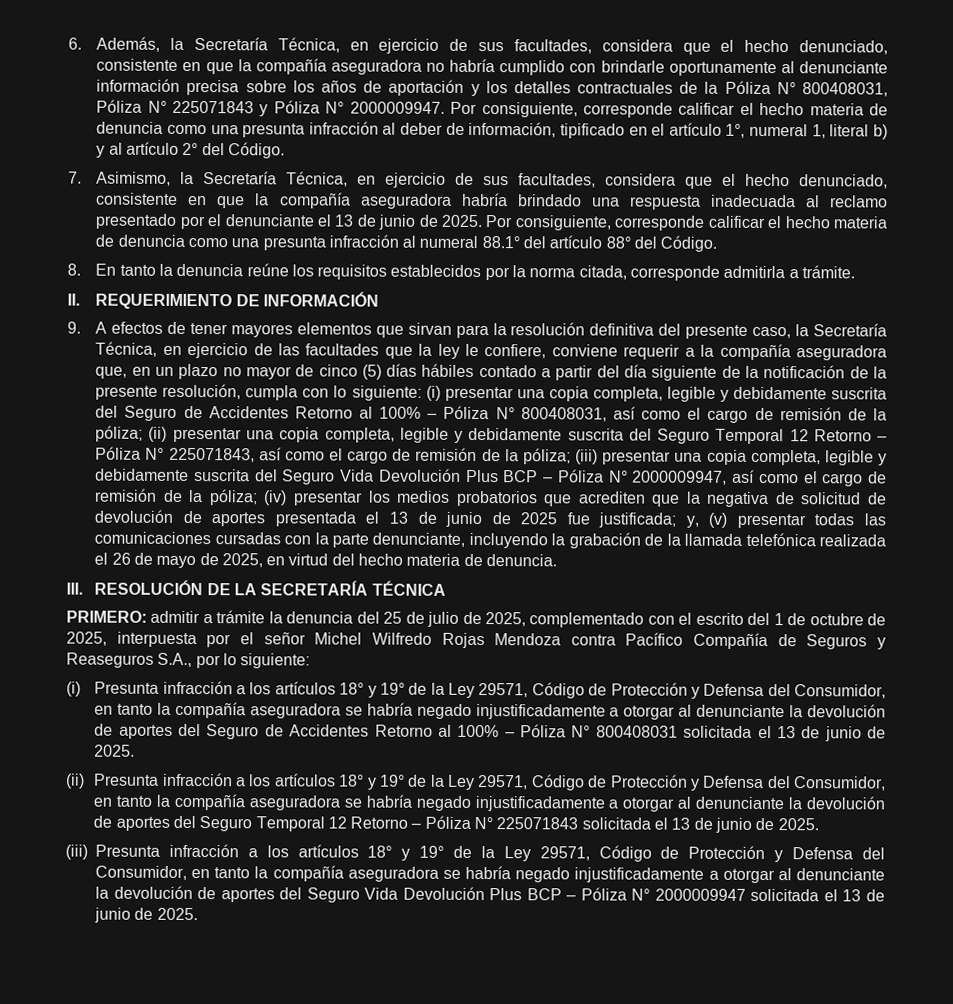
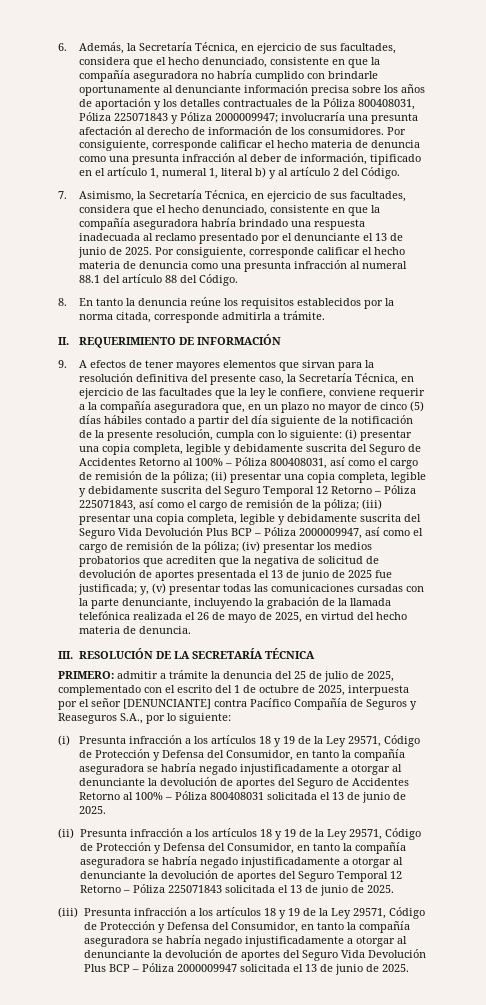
- 6. Además, la Secretaría Técnica, en ejercicio de sus facultades, considera que el hecho denunciado, consistente en que la compañía aseguradora no habría cumplido con brindarle oportunamente al denunciante información precisa sobre los años de aportación y los detalles contractuales de la Póliza N° 800408031, Póliza N° 225071843 y Póliza N° 2000009947.
+ 6. Además, la Secretaría Técnica, en ejercicio de sus facultades, considera que el hecho denunciado, consistente en que la compañía aseguradora no habría cumplido con brindarle oportunamente al denunciante información precisa sobre los años de aportación y los detalles contractuales de la Póliza 800408031, Póliza 225071843 y Póliza 2000009947; involucraría una presunta afectación al derecho de información de los consumidores.
- Por consiguiente, corresponde calificar el hecho materia de denuncia como una presunta infracción al deber de información, tipificado en el artículo 1°, numeral 1, literal b) y al artículo 2° del Código.
+ Por consiguiente, corresponde calificar el hecho materia de denuncia como una presunta infracción al deber de información, tipificado en el artículo 1, numeral 1, literal b) y al artículo 2 del Código.
- Por consiguiente, corresponde calificar el hecho materia de denuncia como una presunta infracción al numeral 88.1° del artículo 88° del Código.
+ Por consiguiente, corresponde calificar el hecho materia de denuncia como una presunta infracción al numeral 88.1 del artículo 88 del Código.
- (i) presentar una copia completa, legible y debidamente suscrita del Seguro de Accidentes Retorno al 100% – Póliza N° 800408031, así como el cargo de remisión de la póliza;
+ (i) presentar una copia completa, legible y debidamente suscrita del Seguro de Accidentes Retorno al 100% – Póliza 800408031, así como el cargo de remisión de la póliza;
- (ii) presentar una copia completa, legible y debidamente suscrita del Seguro Temporal 12 Retorno – Póliza N° 225071843, así como el cargo de remisión de la póliza;
+ (ii) presentar una copia completa, legible y debidamente suscrita del Seguro Temporal 12 Retorno – Póliza 225071843, así como el cargo de remisión de la póliza;
- (iii) presentar una copia completa, legible y debidamente suscrita del Seguro Vida Devolución Plus BCP – Póliza N° 2000009947, así como el cargo de remisión de la póliza;
+ (iii) presentar una copia completa, legible y debidamente suscrita del Seguro Vida Devolución Plus BCP – Póliza 2000009947, así como el cargo de remisión de la póliza;
- PRIMERO: admitir a trámite la denuncia del 25 de julio de 2025, complementado con el escrito del 1 de octubre de 2025, interpuesta por el señor Michel Wilfredo Rojas Mendoza contra Pacífico Compañía de Seguros y Reaseguros S.A., por lo siguiente:
+ PRIMERO: admitir a trámite la denuncia del 25 de julio de 2025, complementado con el escrito del 1 de octubre de 2025, interpuesta por el señor [DENUNCIANTE] contra Pacífico Compañía de Seguros y Reaseguros S.A., por lo siguiente:
- (i) Presunta infracción a los artículos 18° y 19° de la Ley 29571, Código de Protección y Defensa del Consumidor, en tanto la compañía aseguradora se habría negado injustificadamente a otorgar al denunciante la devolución de aportes del Seguro de Accidentes Retorno al 100% – Póliza N° 800408031 solicitada el 13 de junio de 2025.
+ (i) Presunta infracción a los artículos 18 y 19 de la Ley 29571, Código de Protección y Defensa del Consumidor, en tanto la compañía aseguradora se habría negado injustificadamente a otorgar al denunciante la devolución de aportes del Seguro de Accidentes Retorno al 100% – Póliza 800408031 solicitada el 13 de junio de 2025.
- (ii) Presunta infracción a los artículos 18° y 19° de la Ley 29571, Código de Protección y Defensa del Consumidor, en tanto la compañía aseguradora se habría negado injustificadamente a otorgar al denunciante la devolución de aportes del Seguro Temporal 12 Retorno – Póliza N° 225071843 solicitada el 13 de junio de 2025.
+ (ii) Presunta infracción a los artículos 18 y 19 de la Ley 29571, Código de Protección y Defensa del Consumidor, en tanto la compañía aseguradora se habría negado injustificadamente a otorgar al denunciante la devolución de aportes del Seguro Temporal 12 Retorno – Póliza 225071843 solicitada el 13 de junio de 2025.
- (iii) Presunta infracción a los artículos 18° y 19° de la Ley 29571, Código de Protección y Defensa del Consumidor, en tanto la compañía aseguradora se habría negado injustificadamente a otorgar al denunciante la devolución de aportes del Seguro Vida Devolución Plus BCP – Póliza N° 2000009947 solicitada el 13 de junio de 2025.
+ (iii) Presunta infracción a los artículos 18 y 19 de la Ley 29571, Código de Protección y Defensa del Consumidor, en tanto la compañía aseguradora se habría negado injustificadamente a otorgar al denunciante la devolución de aportes del Seguro Vida Devolución Plus BCP – Póliza 2000009947 solicitada el 13 de junio de 2025.

